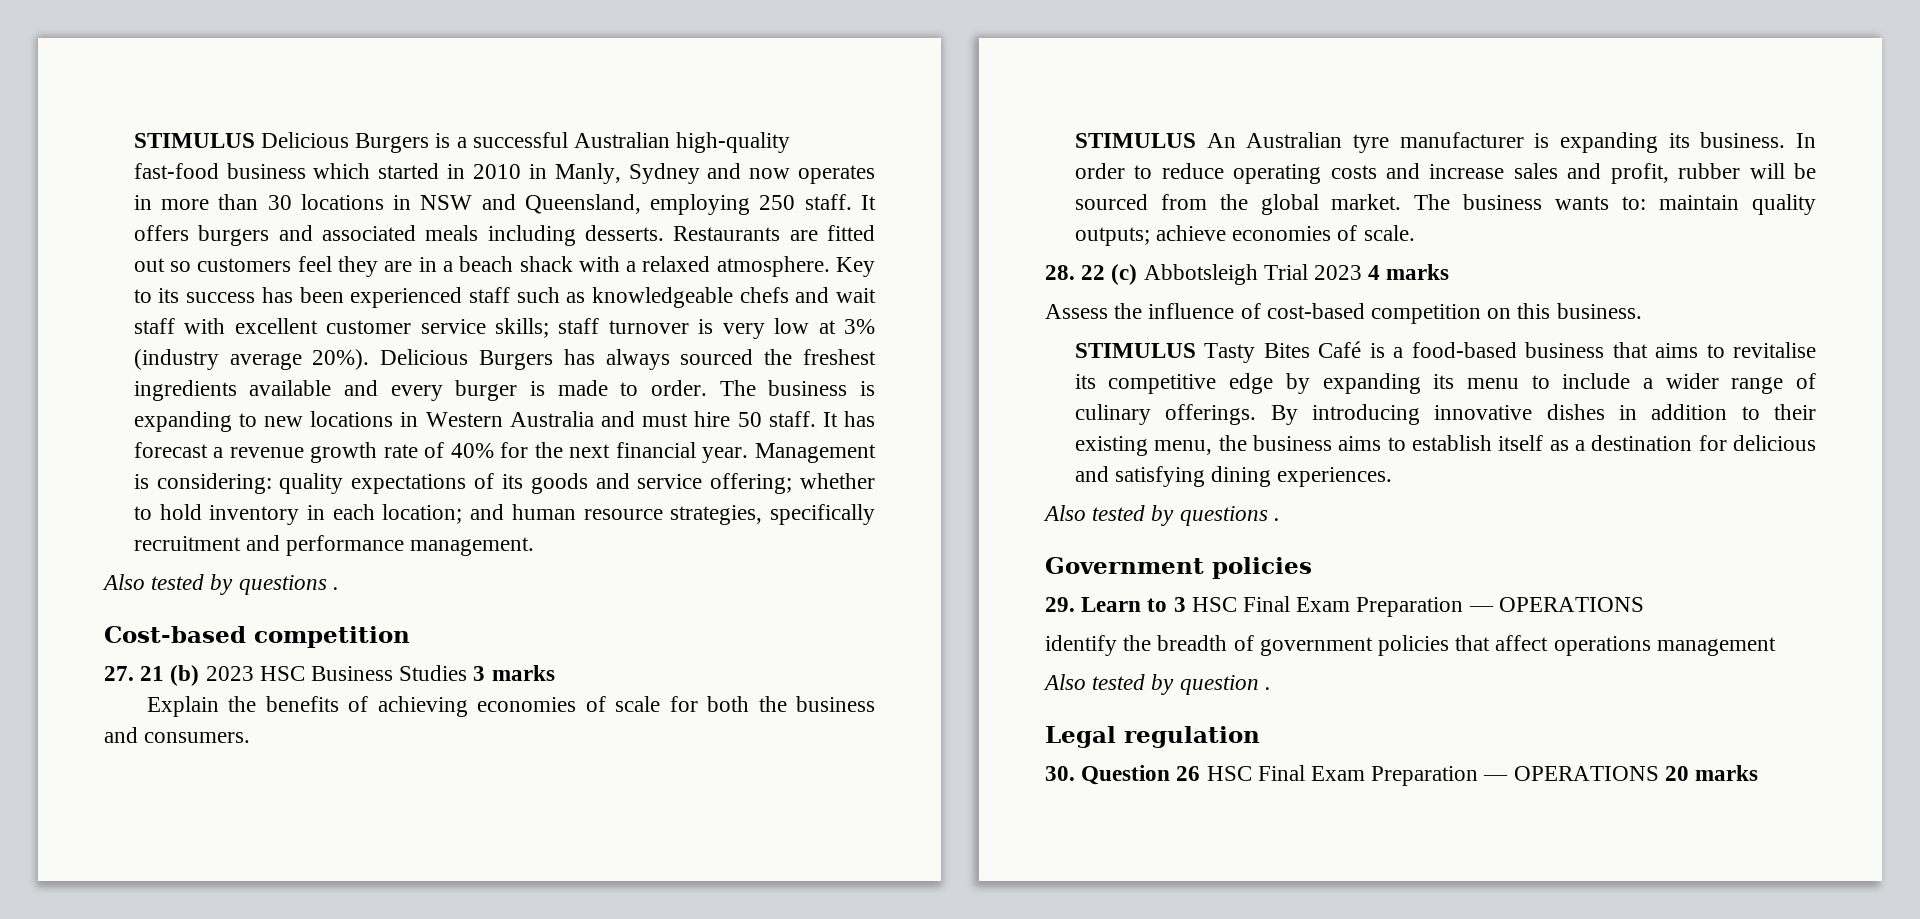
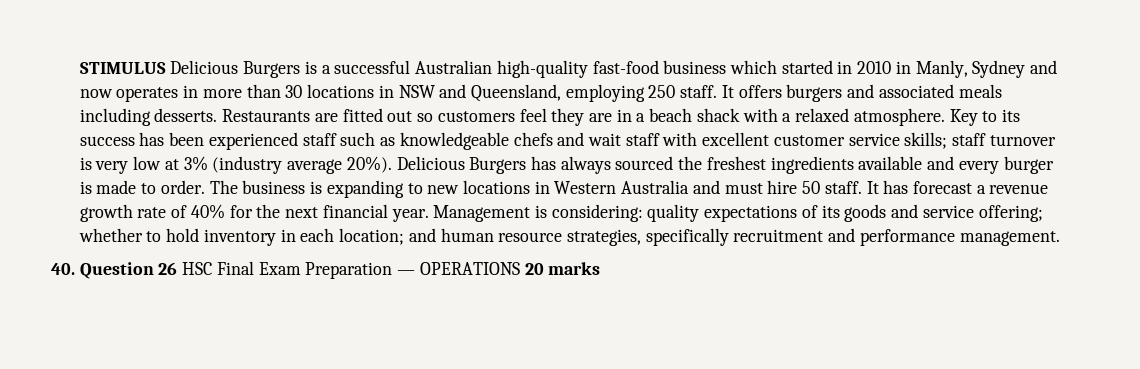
  Management is considering: quality expectations of its goods and service offering; whether to hold inventory in each location; and human resource strategies, specifically recruitment and performance management.
- Also tested by questions .
- Cost-based competition
- 27. 21 (b) 2023 HSC Business Studies 3 marks
- Explain the benefits of achieving economies of scale for both the business and consumers.
- STIMULUS An Australian tyre manufacturer is expanding its business. In order to reduce operating costs and increase sales and profit, rubber will be sourced from the global market. The business wants to: maintain quality outputs; achieve economies of scale.
- 28. 22 (c) Abbotsleigh Trial 2023 4 marks
- Assess the influence of cost-based competition on this business.
- STIMULUS Tasty Bites Café is a food-based business that aims to revitalise its competitive edge by expanding its menu to include a wider range of culinary offerings. By introducing innovative dishes in addition to their existing menu, the business aims to establish itself as a destination for delicious and satisfying dining experiences.
- Also tested by questions .
- Government policies
- 29. Learn to 3 HSC Final Exam Preparation — OPERATIONS
- identify the breadth of government policies that affect operations management
- Also tested by question .
- Legal regulation
- 30. Question 26 HSC Final Exam Preparation — OPERATIONS 20 marks
+ 40. Question 26 HSC Final Exam Preparation — OPERATIONS 20 marks

